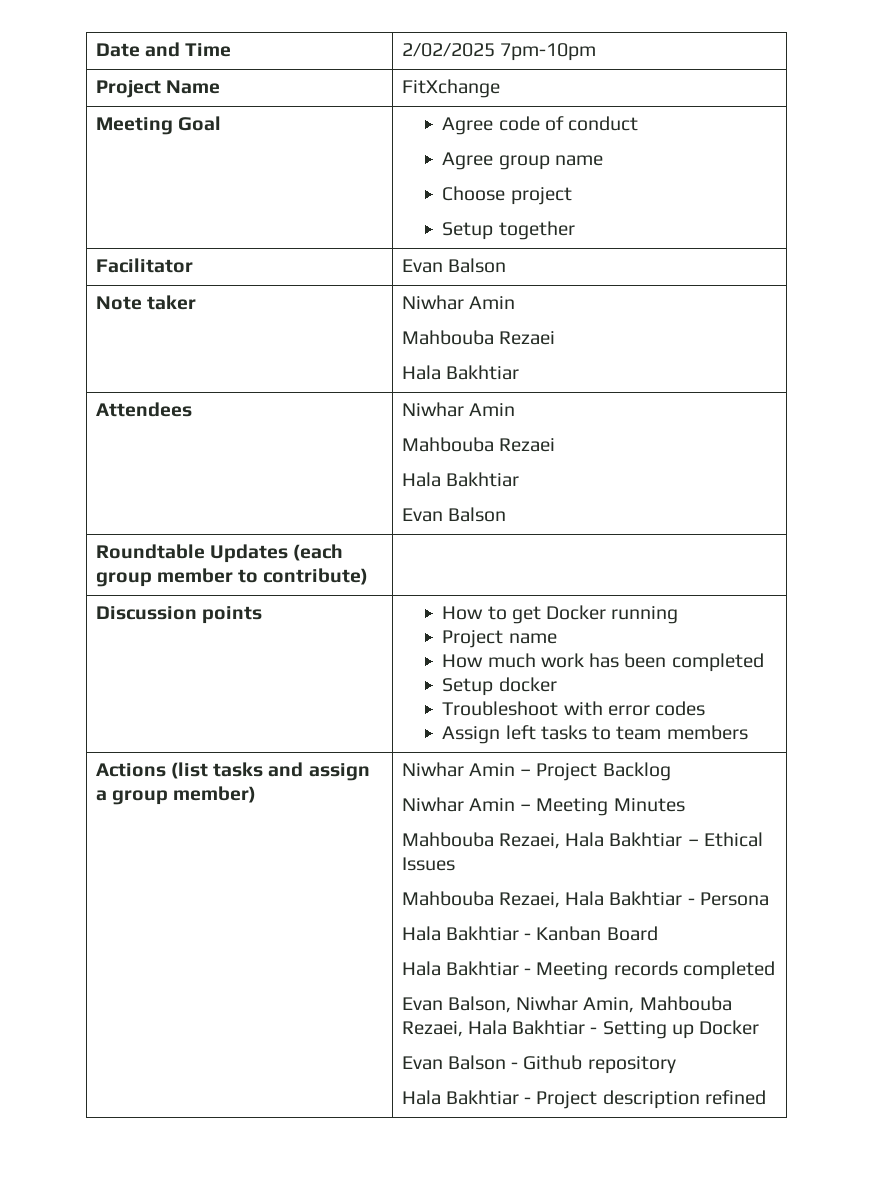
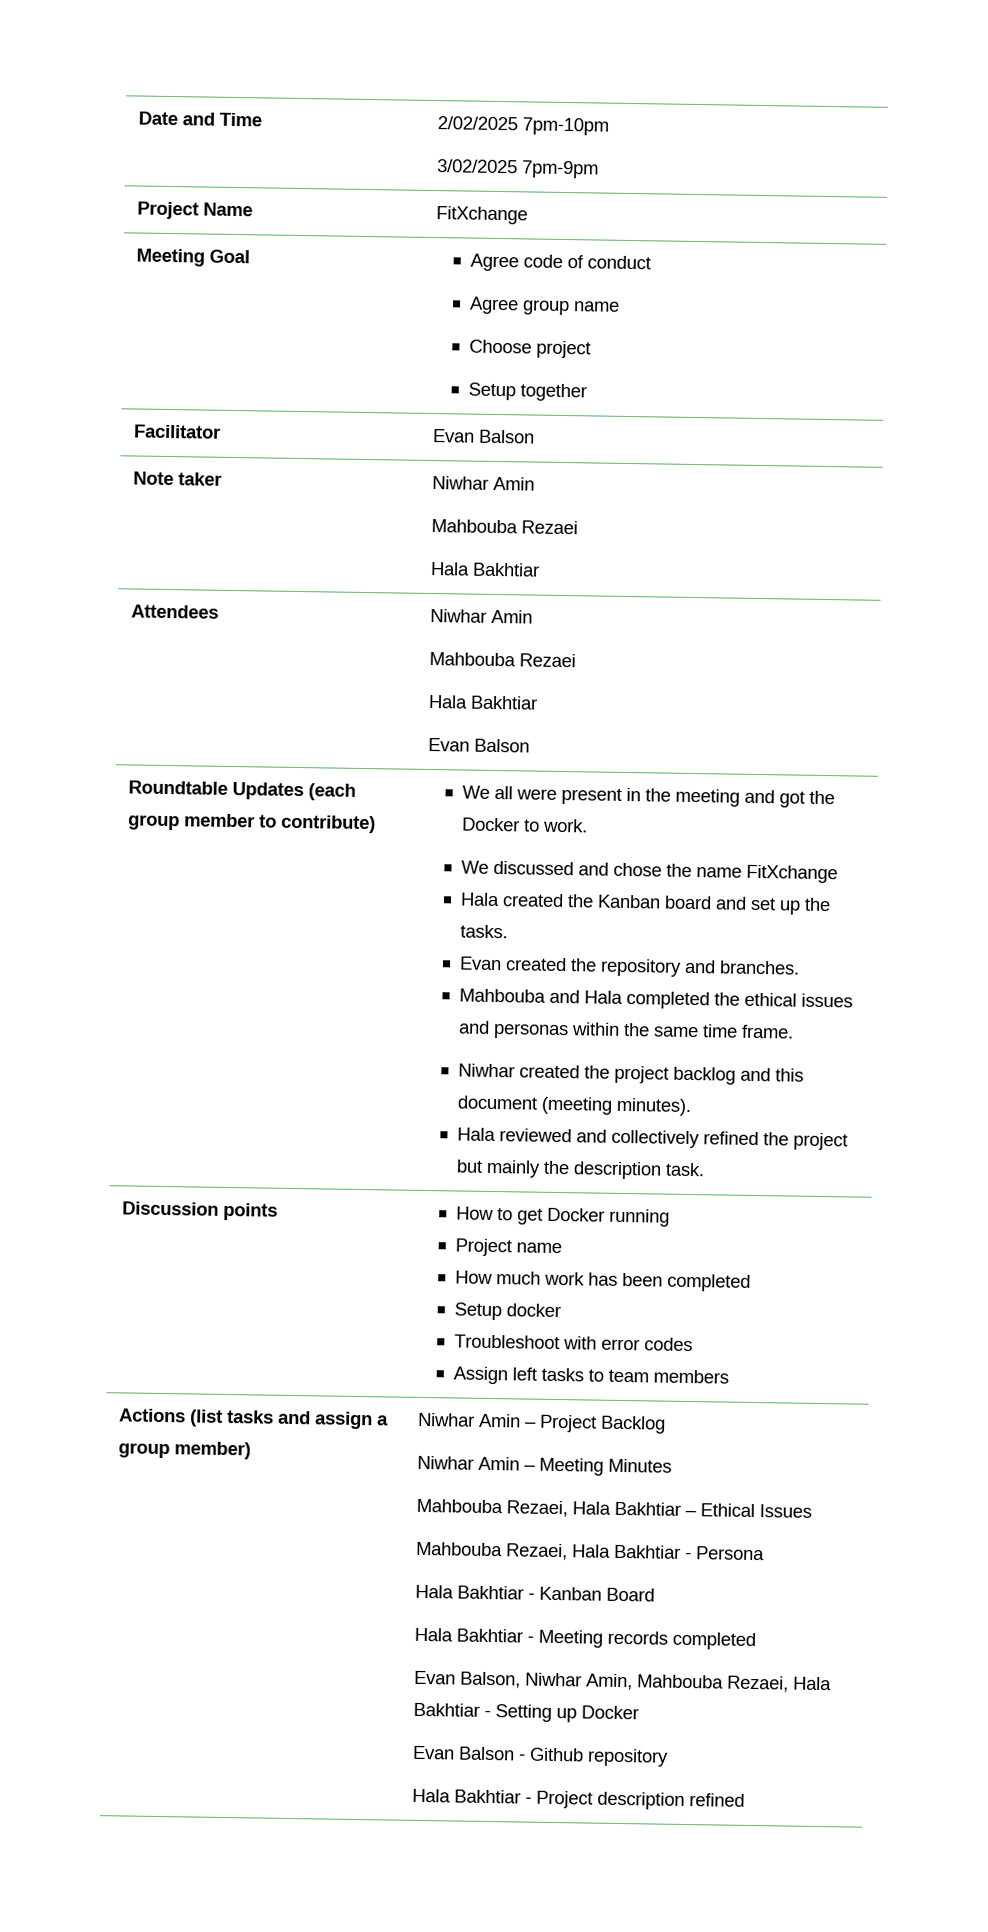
  Date and Time | 2/02/2025 7pm-10pm
+ 3/02/2025 7pm-9pm
+ We all were present in the meeting and got the Docker to work.
+ We discussed and chose the name FitXchange
+ Hala created the Kanban board and set up the tasks.
+ Evan created the repository and branches.
+ Mahbouba and Hala completed the ethical issues and personas within the same time frame.
+ Niwhar created the project backlog and this document (meeting minutes).
+ Hala reviewed and collectively refined the project but mainly the description task.

